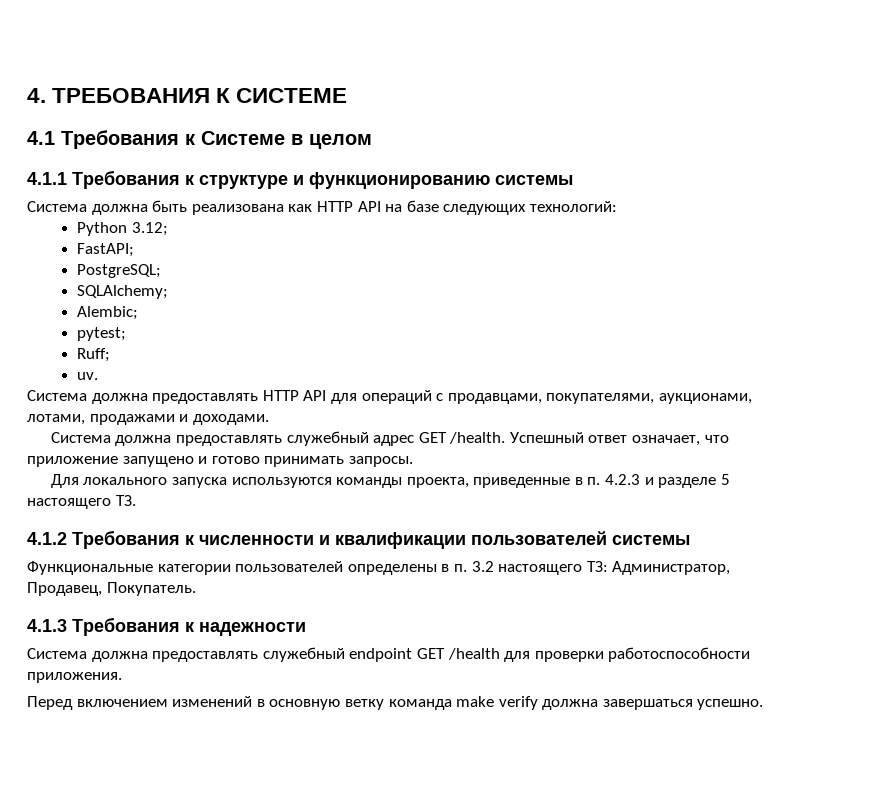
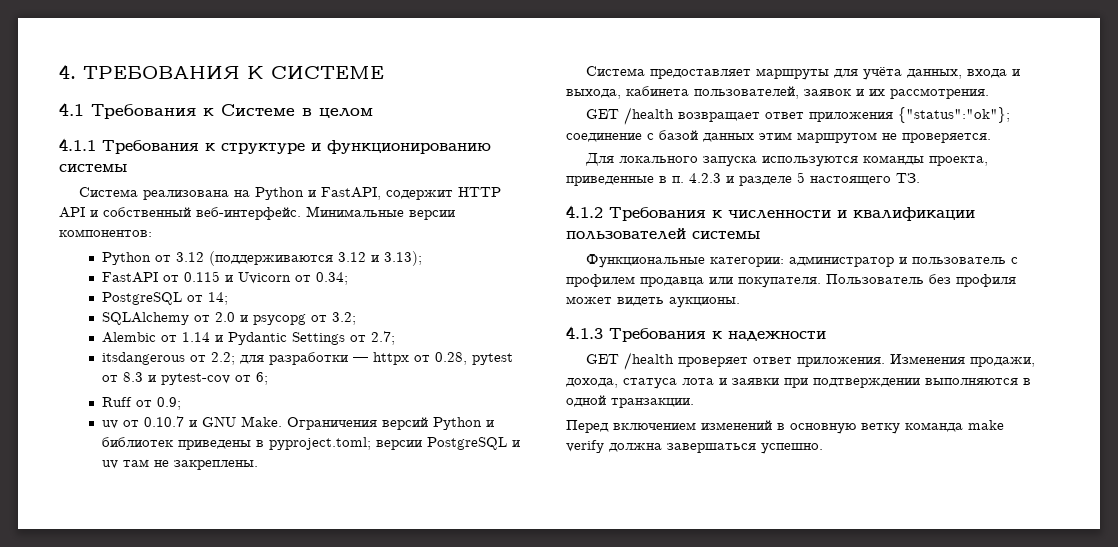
- Система должна быть реализована как HTTP API на базе следующих технологий:
- Python 3.12;
- FastAPI;
- PostgreSQL;
- SQLAlchemy;
- Alembic;
- pytest;
- Ruff;
- uv.
- Система должна предоставлять HTTP API для операций с продавцами, покупателями, аукционами, лотами, продажами и доходами.
- Система должна предоставлять служебный адрес GET /health. Успешный ответ означает, что приложение запущено и готово принимать запросы.
+ Система реализована на Python и FastAPI, содержит HTTP API и собственный веб-интерфейс. Минимальные версии компонентов:
+ Python от 3.12 (поддерживаются 3.12 и 3.13);
+ FastAPI от 0.115 и Uvicorn от 0.34;
+ PostgreSQL от 14;
+ SQLAlchemy от 2.0 и psycopg от 3.2;
+ Alembic от 1.14 и Pydantic Settings от 2.7;
+ itsdangerous от 2.2; для разработки — httpx от 0.28, pytest от 8.3 и pytest-cov от 6;
+ Ruff от 0.9;
+ uv от 0.10.7 и GNU Make. Ограничения версий Python и библиотек приведены в pyproject.toml; версии PostgreSQL и uv там не закреплены.
+ Система предоставляет маршруты для учёта данных, входа и выхода, кабинета пользователей, заявок и их рассмотрения.
+ GET /health возвращает ответ приложения {"status":"ok"}; соединение с базой данных этим маршрутом не проверяется.
- Функциональные категории пользователей определены в п. 3.2 настоящего ТЗ: Администратор, Продавец, Покупатель.
+ Функциональные категории: администратор и пользователь с профилем продавца или покупателя. Пользователь без профиля может видеть аукционы.
  4.1.3 Требования к надежности
- Система должна предоставлять служебный endpoint GET /health для проверки работоспособности приложения.
+ GET /health проверяет ответ приложения. Изменения продажи, дохода, статуса лота и заявки при подтверждении выполняются в одной транзакции.

